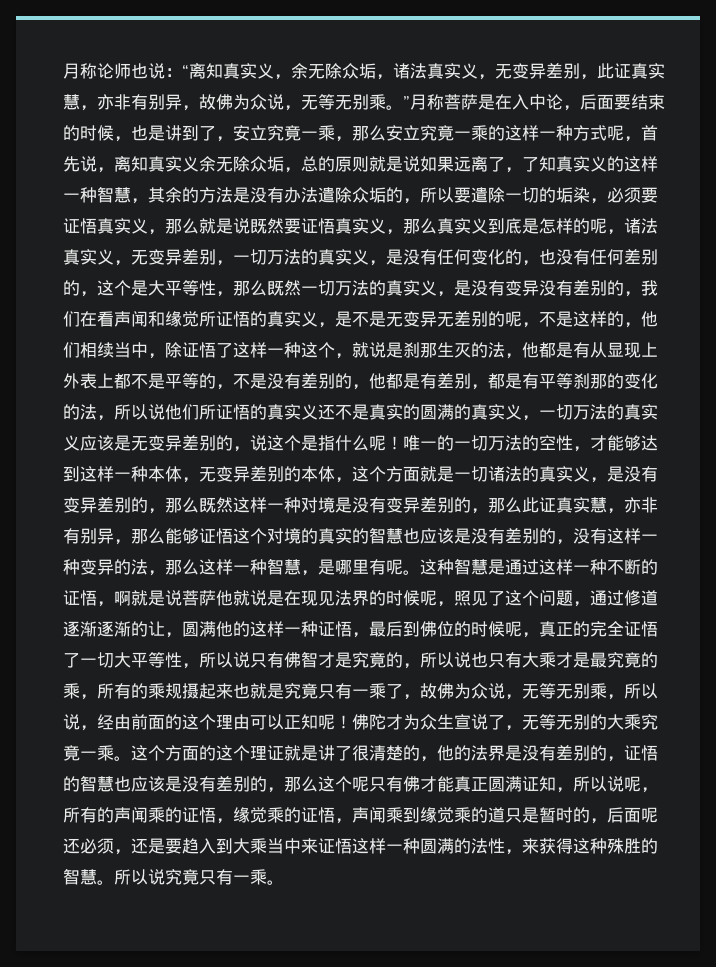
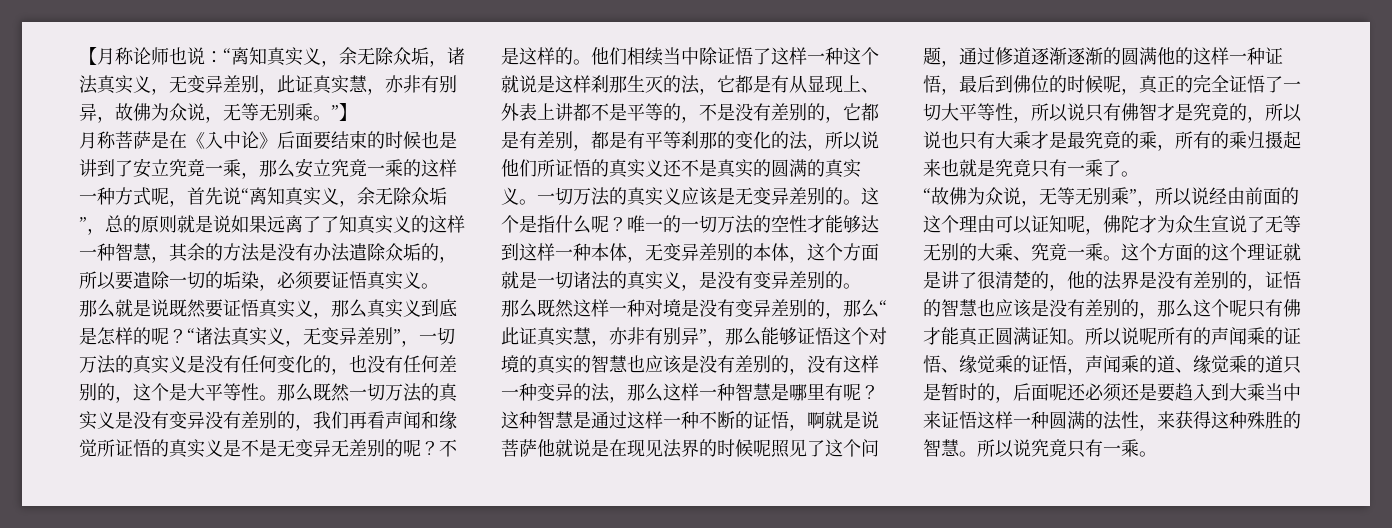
- 月称论师也说：
+ 【月称论师也说：
- “离知真实义，余无除众垢，诸法真实义，无变异差别，此证真实慧，亦非有别异，故佛为众说，无等无别乘。”月称菩萨是在入中论，后面要结束的时候，也是讲到了，安立究竟一乘，那么安立究竟一乘的这样一种方式呢，首先说，离知真实义余无除众垢，总的原则就是说如果远离了，了知真实义的这样一种智慧，其余的方法是没有办法遣除众垢的，所以要遣除一切的垢染，必须要证悟真实义，那么就是说既然要证悟真实义，那么真实义到底是怎样的呢，诸法真实义，无变异差别，一切万法的真实义，是没有任何变化的，也没有任何差别的，这个是大平等性，那么既然一切万法的真实义，是没有变异没有差别的，我们在看声闻和缘觉所证悟的真实义，是不是无变异无差别的呢，不是这样的，他们相续当中，除证悟了这样一种这个，就说是刹那生灭的法，他都是有从显现上外表上都不是平等的，不是没有差别的，他都是有差别，都是有平等刹那的变化的法，所以说他们所证悟的真实义还不是真实的圆满的真实义，一切万法的真实义应该是无变异差别的，说这个是指什么呢！
+ “离知真实义，余无除众垢，诸法真实义，无变异差别，此证真实慧，亦非有别异，故佛为众说，无等无别乘。”】
+ 月称菩萨是在《入中论》后面要结束的时候也是讲到了安立究竟一乘，那么安立究竟一乘的这样一种方式呢，首先说“离知真实义，余无除众垢”，总的原则就是说如果远离了了知真实义的这样一种智慧，其余的方法是没有办法遣除众垢的，所以要遣除一切的垢染，必须要证悟真实义。
+ 那么就是说既然要证悟真实义，那么真实义到底是怎样的呢？“诸法真实义，无变异差别”，一切万法的真实义是没有任何变化的，也没有任何差别的，这个是大平等性。那么既然一切万法的真实义是没有变异没有差别的，我们再看声闻和缘觉所证悟的真实义是不是无变异无差别的呢？不是这样的。他们相续当中除证悟了这样一种这个就说是这样刹那生灭的法，它都是有从显现上、外表上讲都不是平等的，不是没有差别的，它都是有差别，都是有平等刹那的变化的法，所以说他们所证悟的真实义还不是真实的圆满的真实义。一切万法的真实义应该是无变异差别的。这个是指什么呢？
- 唯一的一切万法的空性，才能够达到这样一种本体，无变异差别的本体，这个方面就是一切诸法的真实义，是没有变异差别的，那么既然这样一种对境是没有变异差别的，那么此证真实慧，亦非有别异，那么能够证悟这个对境的真实的智慧也应该是没有差别的，没有这样一种变异的法，那么这样一种智慧，是哪里有呢。
+ 唯一的一切万法的空性才能够达到这样一种本体，无变异差别的本体，这个方面就是一切诸法的真实义，是没有变异差别的。
+ 那么既然这样一种对境是没有变异差别的，那么“此证真实慧，亦非有别异”，那么能够证悟这个对境的真实的智慧也应该是没有差别的，没有这样一种变异的法，那么这样一种智慧是哪里有呢？
- 这种智慧是通过这样一种不断的证悟，啊就是说菩萨他就说是在现见法界的时候呢，照见了这个问题，通过修道逐渐逐渐的让，圆满他的这样一种证悟，最后到佛位的时候呢，真正的完全证悟了一切大平等性，所以说只有佛智才是究竟的，所以说也只有大乘才是最究竟的乘，所有的乘规摄起来也就是究竟只有一乘了，故佛为众说，无等无别乘，所以说，经由前面的这个理由可以正知呢！佛陀才为众生宣说了，无等无别的大乘究竟一乘。
+ 这种智慧是通过这样一种不断的证悟，啊就是说菩萨他就说是在现见法界的时候呢照见了这个问题，通过修道逐渐逐渐的圆满他的这样一种证悟，最后到佛位的时候呢，真正的完全证悟了一切大平等性，所以说只有佛智才是究竟的，所以说也只有大乘才是最究竟的乘，所有的乘归摄起来也就是究竟只有一乘了。
+ “故佛为众说，无等无别乘”，所以说经由前面的这个理由可以证知呢，佛陀才为众生宣说了无等无别的大乘、究竟一乘。
- 这个方面的这个理证就是讲了很清楚的，他的法界是没有差别的，证悟的智慧也应该是没有差别的，那么这个呢只有佛才能真正圆满证知，所以说呢，所有的声闻乘的证悟，缘觉乘的证悟，声闻乘到缘觉乘的道只是暂时的，后面呢还必须，还是要趋入到大乘当中来证悟这样一种圆满的法性，来获得这种殊胜的智慧。
+ 这个方面的这个理证就是讲了很清楚的，他的法界是没有差别的，证悟的智慧也应该是没有差别的，那么这个呢只有佛才能真正圆满证知。所以说呢所有的声闻乘的证悟、缘觉乘的证悟，声闻乘的道、缘觉乘的道只是暂时的，后面呢还必须还是要趋入到大乘当中来证悟这样一种圆满的法性，来获得这种殊胜的智慧。

